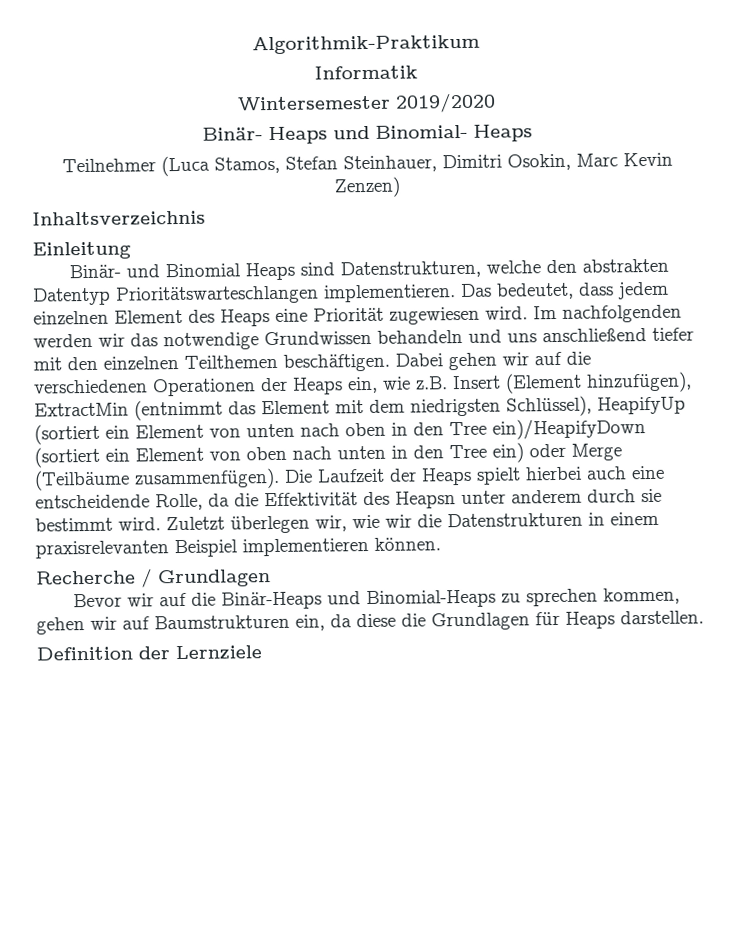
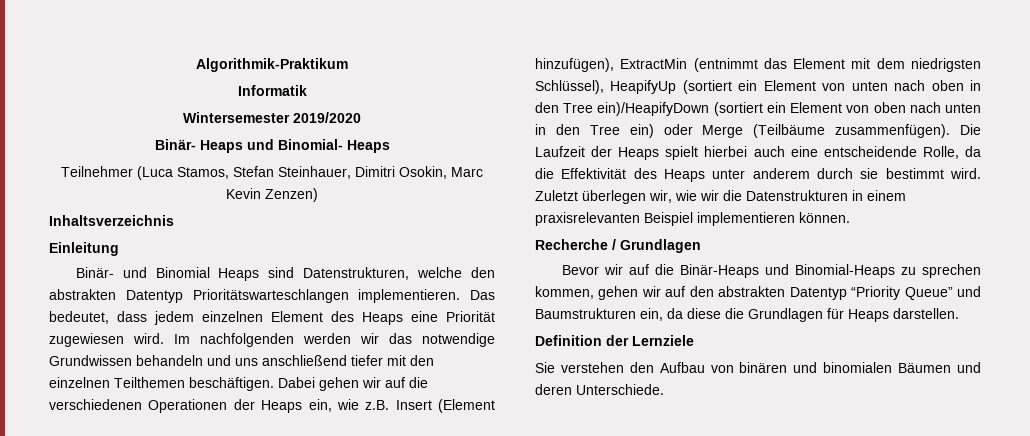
- Die Laufzeit der Heaps spielt hierbei auch eine entscheidende Rolle, da die Effektivität des Heapsn unter anderem durch sie bestimmt wird.
+ Die Laufzeit der Heaps spielt hierbei auch eine entscheidende Rolle, da die Effektivität des Heaps unter anderem durch sie bestimmt wird.
- Bevor wir auf die Binär-Heaps und Binomial-Heaps zu sprechen kommen, gehen wir auf Baumstrukturen ein, da diese die Grundlagen für Heaps darstellen.
+ Bevor wir auf die Binär-Heaps und Binomial-Heaps zu sprechen kommen, gehen wir auf den abstrakten Datentyp “Priority Queue” und Baumstrukturen ein, da diese die Grundlagen für Heaps darstellen.
+ Sie verstehen den Aufbau von binären und binomialen Bäumen und deren Unterschiede.

